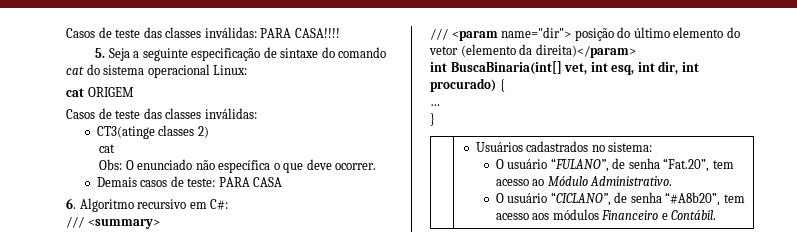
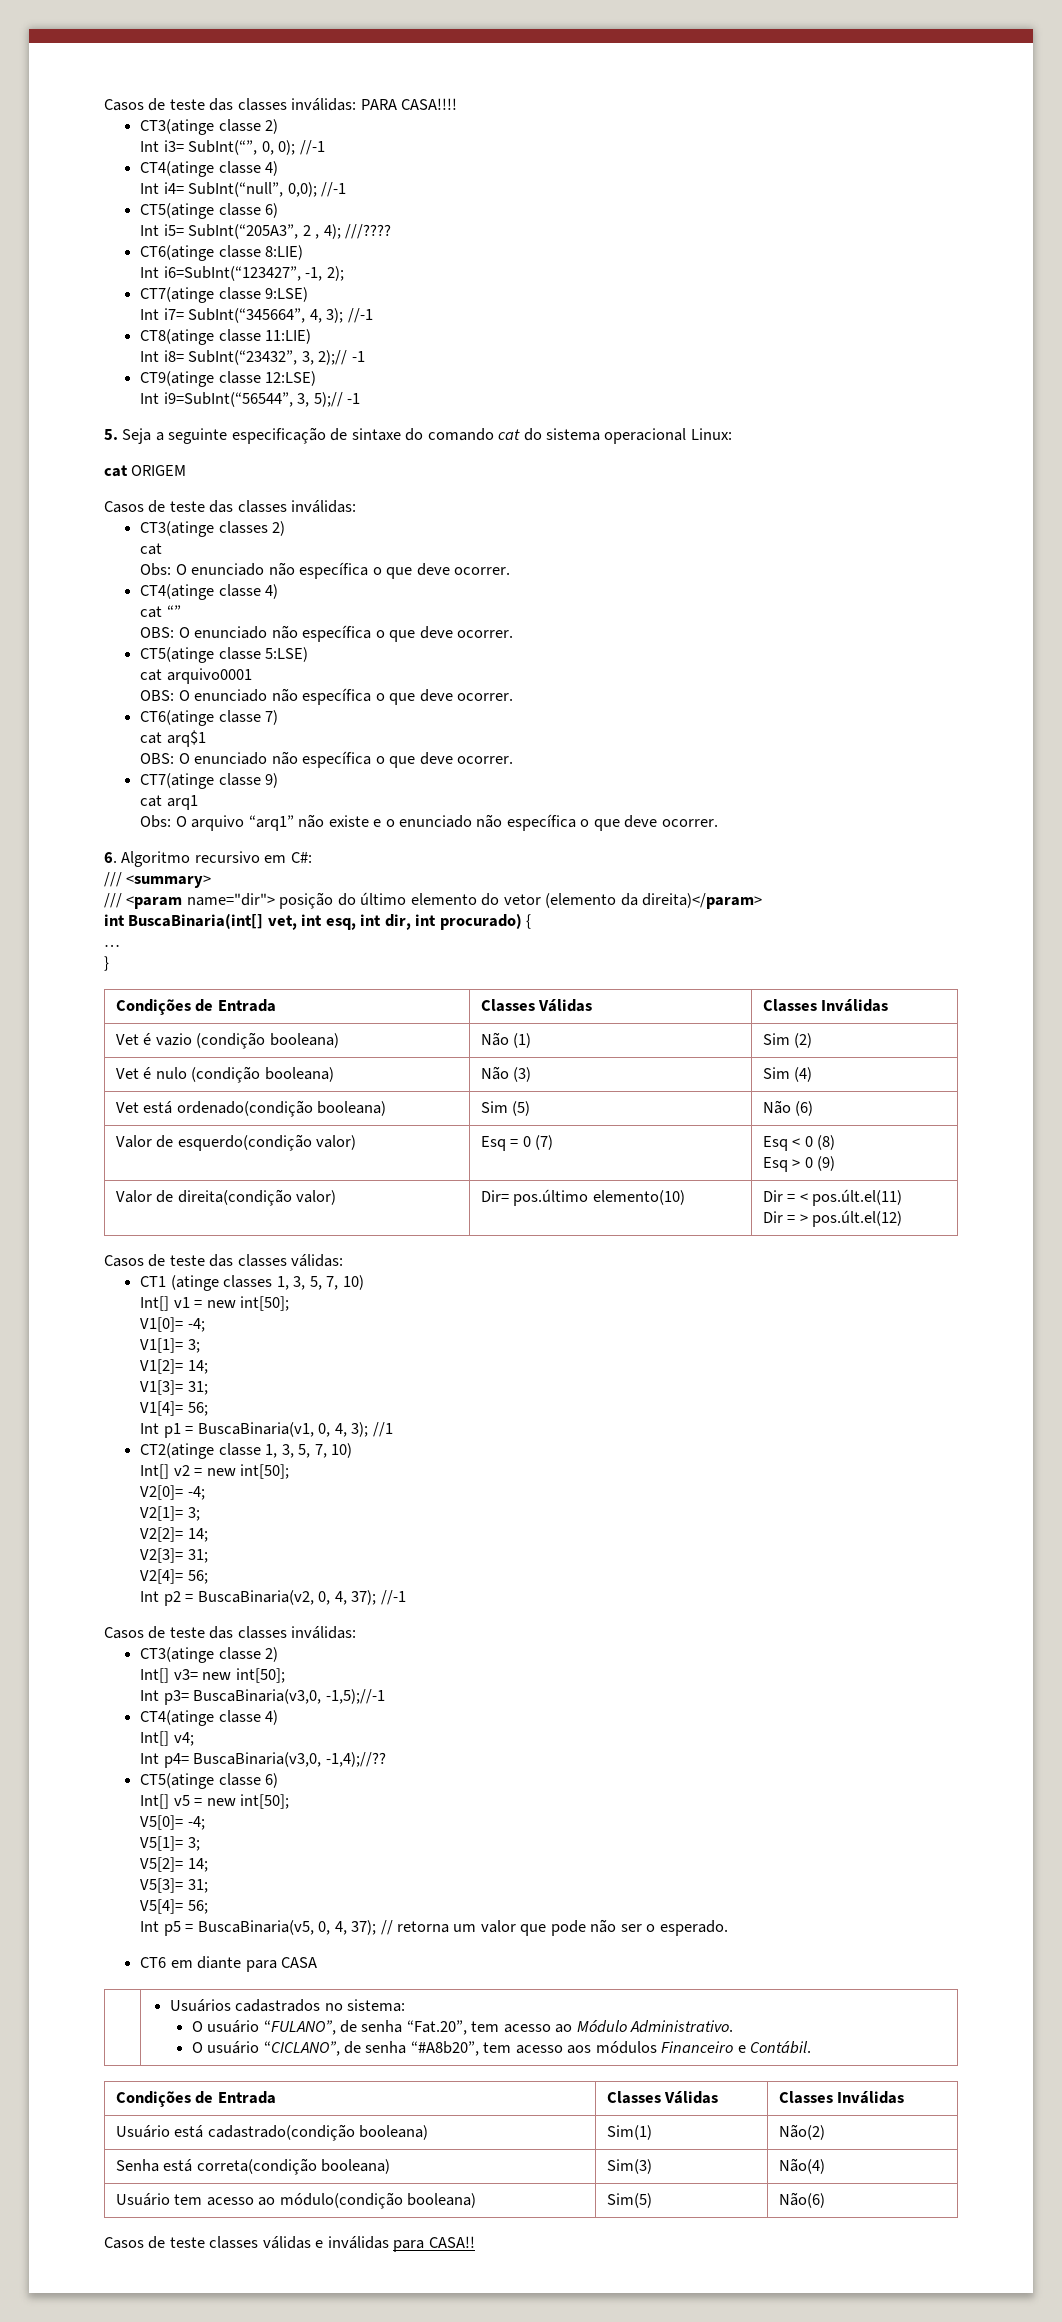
  Casos de teste das classes inválidas: PARA CASA!!!!
+ CT3(atinge classe 2)
+ Int i3= SubInt(“”, 0, 0); //-1
+ CT4(atinge classe 4)
+ Int i4= SubInt(“null”, 0,0); //-1
+ CT5(atinge classe 6)
+ Int i5= SubInt(“205A3”, 2 , 4); ///????
+ CT6(atinge classe 8:LIE)
+ Int i6=SubInt(“123427”, -1, 2);
+ CT7(atinge classe 9:LSE)
+ Int i7= SubInt(“345664”, 4, 3); //-1
+ CT8(atinge classe 11:LIE)
+ Int i8= SubInt(“23432”, 3, 2);// -1
+ CT9(atinge classe 12:LSE)
+ Int i9=SubInt(“56544”, 3, 5);// -1
  Obs: O enunciado não específica o que deve ocorrer.
- Demais casos de teste: PARA CASA
+ CT4(atinge classe 4)
+ cat “”
+ OBS: O enunciado não específica o que deve ocorrer.
+ CT5(atinge classe 5:LSE)
+ cat arquivo0001
+ OBS: O enunciado não específica o que deve ocorrer.
+ CT6(atinge classe 7)
+ cat arq$1
+ OBS: O enunciado não específica o que deve ocorrer.
+ CT7(atinge classe 9)
+ cat arq1
+ Obs: O arquivo “arq1” não existe e o enunciado não específica o que deve ocorrer.
  }
+ Condições de Entrada | Classes Válidas | Classes Inválidas
+ Vet é vazio (condição booleana) | Não (1) | Sim (2)
+ Vet é nulo (condição booleana) | Não (3) | Sim (4)
+ Vet está ordenado(condição booleana) | Sim (5) | Não (6)
+ Valor de esquerdo(condição valor) | Esq = 0 (7) | Esq < 0 (8)
+ Esq > 0 (9)
+ Valor de direita(condição valor) | Dir= pos.último elemento(10) | Dir = < pos.últ.el(11)
+ Dir = > pos.últ.el(12)
+ Casos de teste das classes válidas:
+ CT1 (atinge classes 1, 3, 5, 7, 10)
+ Int[] v1 = new int[50];
+ V1[0]= -4;
+ V1[1]= 3;
+ V1[2]= 14;
+ V1[3]= 31;
+ V1[4]= 56;
+ Int p1 = BuscaBinaria(v1, 0, 4, 3); //1
+ CT2(atinge classe 1, 3, 5, 7, 10)
+ Int[] v2 = new int[50];
+ V2[0]= -4;
+ V2[1]= 3;
+ V2[2]= 14;
+ V2[3]= 31;
+ V2[4]= 56;
+ Int p2 = BuscaBinaria(v2, 0, 4, 37); //-1
+ Casos de teste das classes inválidas:
+ CT3(atinge classe 2)
+ Int[] v3= new int[50];
+ Int p3= BuscaBinaria(v3,0, -1,5);//-1
+ CT4(atinge classe 4)
+ Int[] v4;
+ Int p4= BuscaBinaria(v3,0, -1,4);//??
+ CT5(atinge classe 6)
+ Int[] v5 = new int[50];
+ V5[0]= -4;
+ V5[1]= 3;
+ V5[2]= 14;
+ V5[3]= 31;
+ V5[4]= 56;
+ Int p5 = BuscaBinaria(v5, 0, 4, 37); // retorna um valor que pode não ser o esperado.
+ CT6 em diante para CASA
  | Usuários cadastrados no sistema:
  O usuário “FULANO”, de senha “Fat.20”, tem acesso ao Módulo Administrativo.
  O usuário “CICLANO”, de senha “#A8b20”, tem acesso aos módulos Financeiro e Contábil.
+ Condições de Entrada | Classes Válidas | Classes Inválidas
+ Usuário está cadastrado(condição booleana) | Sim(1) | Não(2)
+ Senha está correta(condição booleana) | Sim(3) | Não(4)
+ Usuário tem acesso ao módulo(condição booleana) | Sim(5) | Não(6)
+ Casos de teste classes válidas e inválidas para CASA!!

